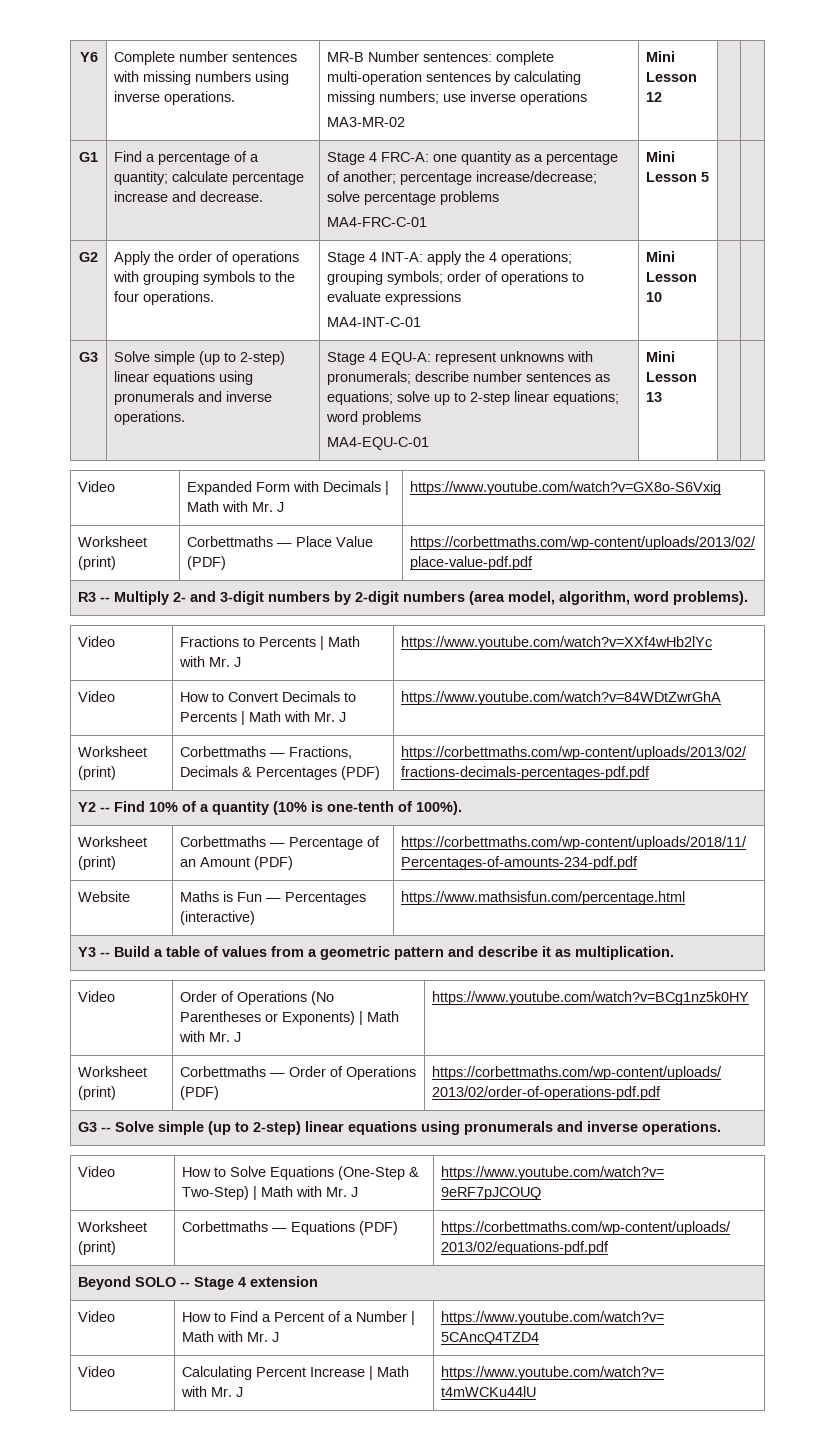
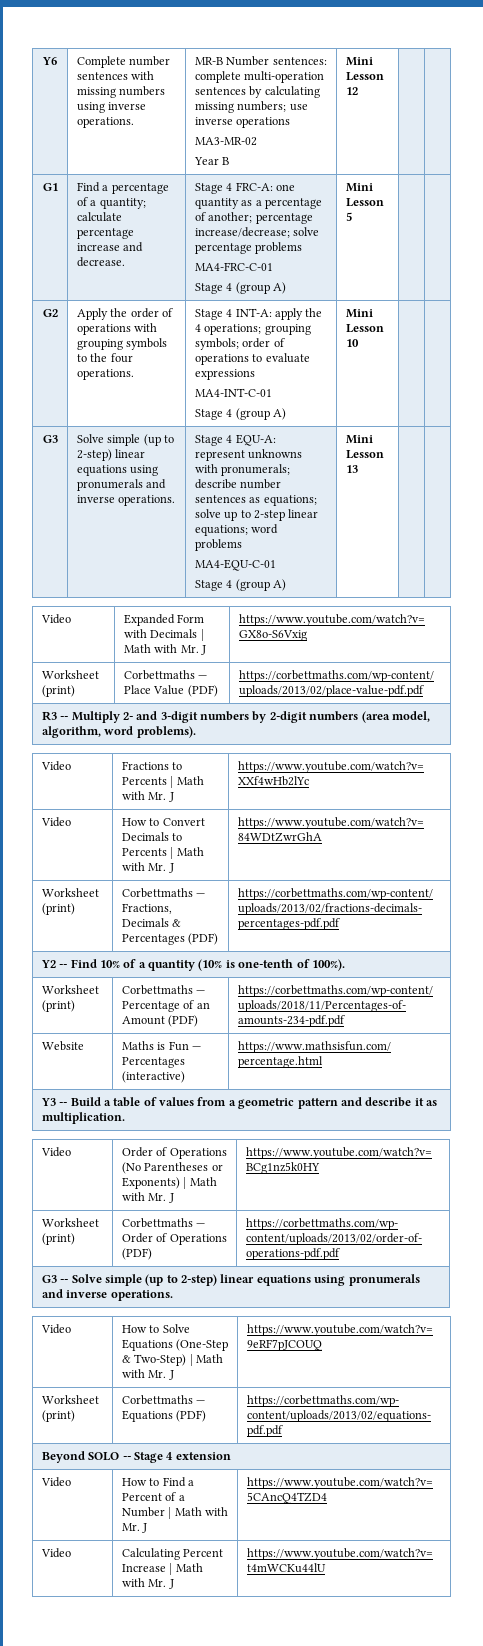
  Y6 | Complete number sentences with missing numbers using inverse operations. | MR-B Number sentences: complete multi-operation sentences by calculating missing numbers; use inverse operations
- MA3-MR-02 | Mini Lesson 12 | |
+ MA3-MR-02
+ Year B | Mini Lesson 12 | |
  G1 | Find a percentage of a quantity; calculate percentage increase and decrease. | Stage 4 FRC-A: one quantity as a percentage of another; percentage increase/decrease; solve percentage problems
- MA4-FRC-C-01 | Mini Lesson 5 | |
+ MA4-FRC-C-01
+ Stage 4 (group A) | Mini Lesson 5 | |
  G2 | Apply the order of operations with grouping symbols to the four operations. | Stage 4 INT-A: apply the 4 operations; grouping symbols; order of operations to evaluate expressions
- MA4-INT-C-01 | Mini Lesson 10 | |
+ MA4-INT-C-01
+ Stage 4 (group A) | Mini Lesson 10 | |
  MA4-EQU-C-01
+ Stage 4 (group A)

